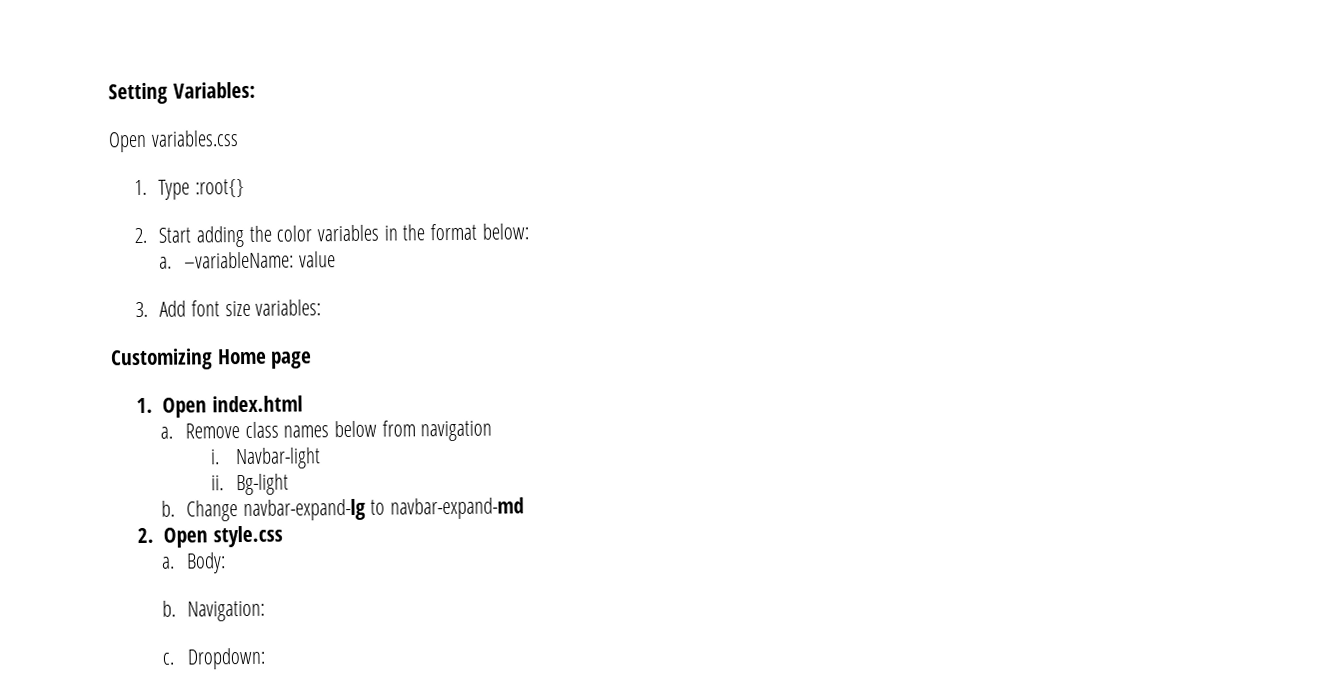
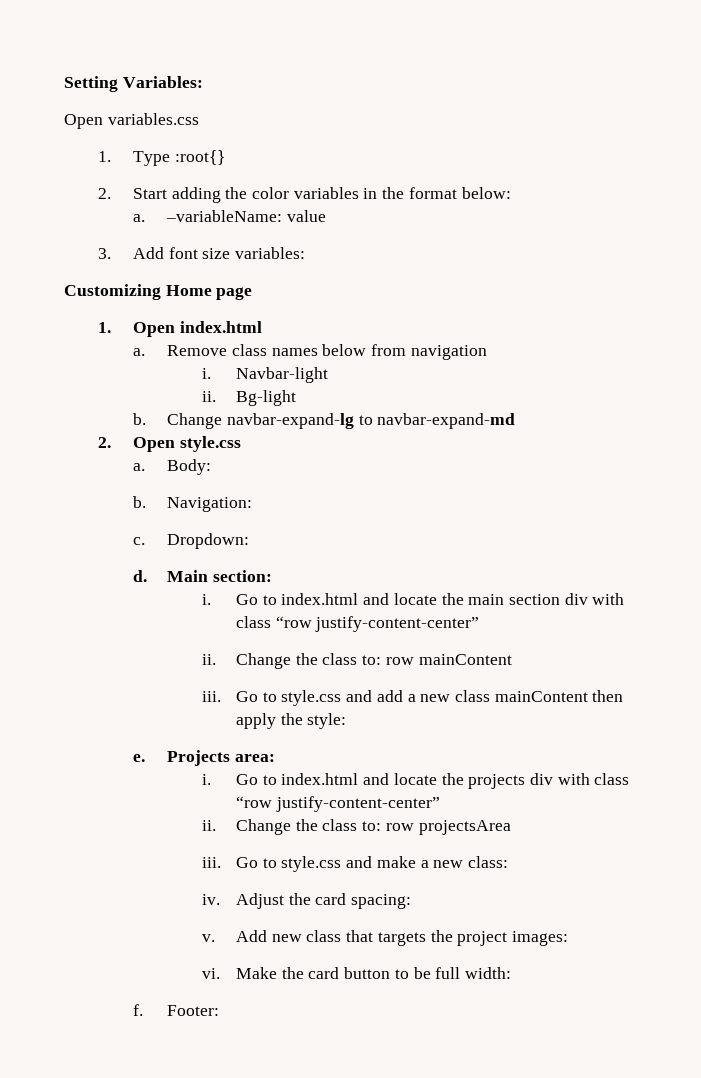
+ d. Main section:
+ i. Go to index.html and locate the main section div with class “row justify-content-center”
+ ii. Change the class to: row mainContent
+ iii. Go to style.css and add a new class mainContent then apply the style:
+ e. Projects area:
+ i. Go to index.html and locate the projects div with class “row justify-content-center”
+ ii. Change the class to: row projectsArea
+ iii. Go to style.css and make a new class:
+ iv. Adjust the card spacing:
+ v. Add new class that targets the project images:
+ vi. Make the card button to be full width:
+ f. Footer:

